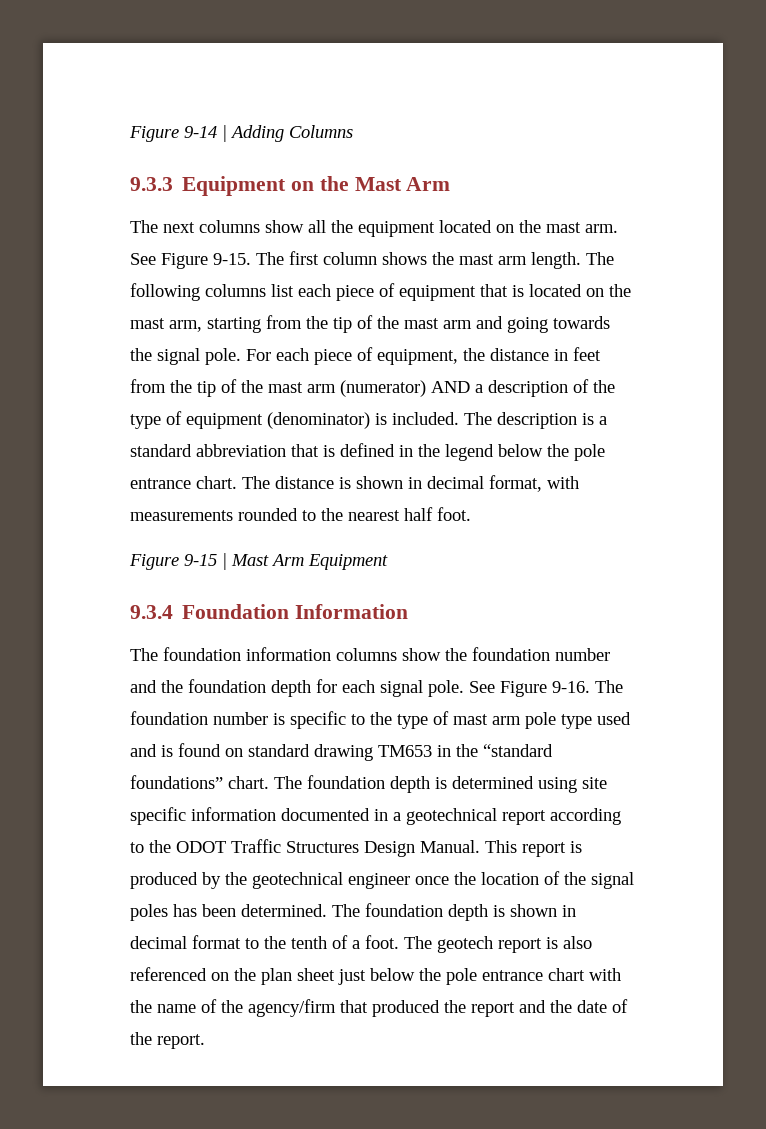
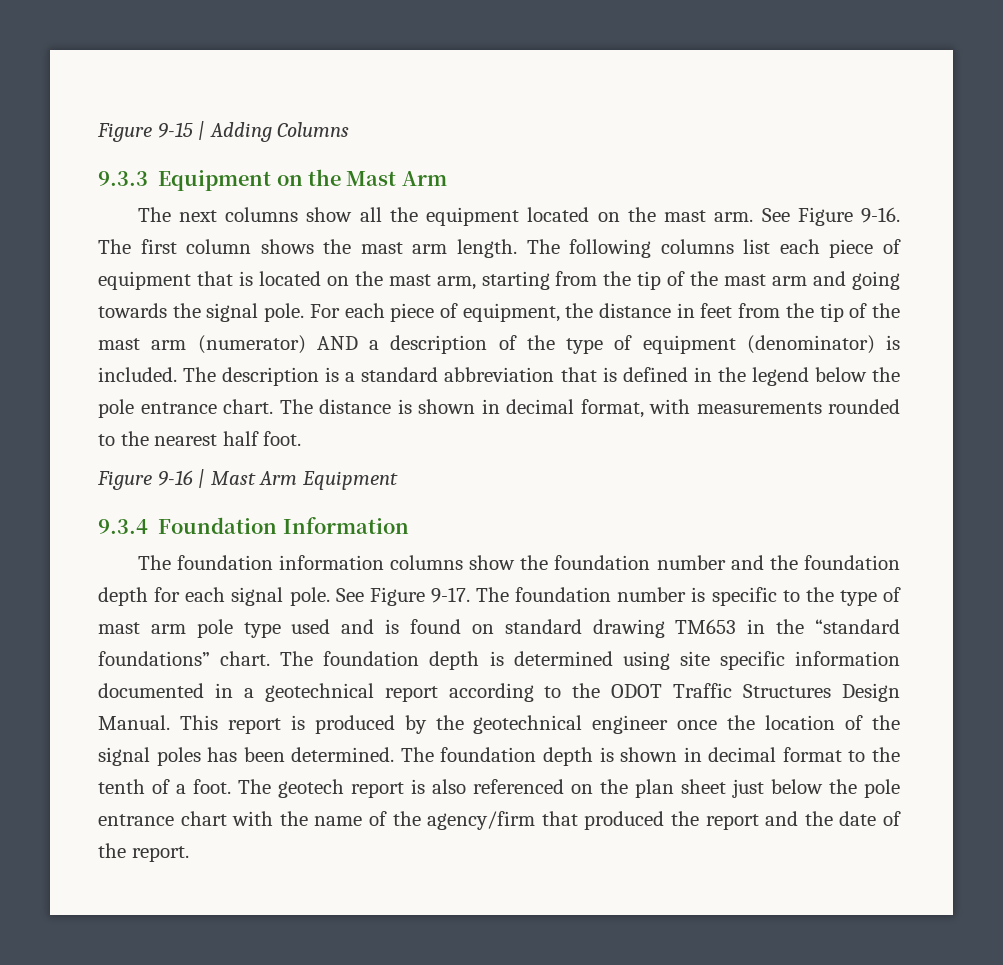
- Figure 9-14 | Adding Columns
+ Figure 9-15 | Adding Columns
- See Figure 9-15.
+ See Figure 9-16.
- Figure 9-15 | Mast Arm Equipment
+ Figure 9-16 | Mast Arm Equipment
- See Figure 9-16.
+ See Figure 9-17.

